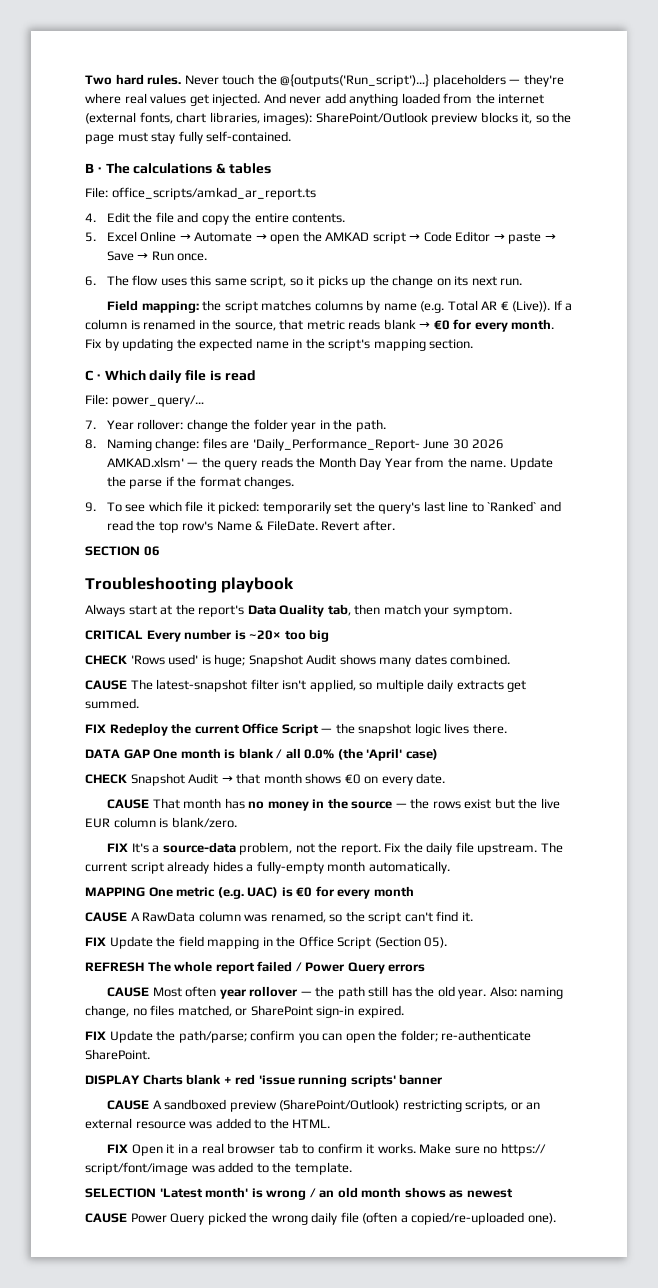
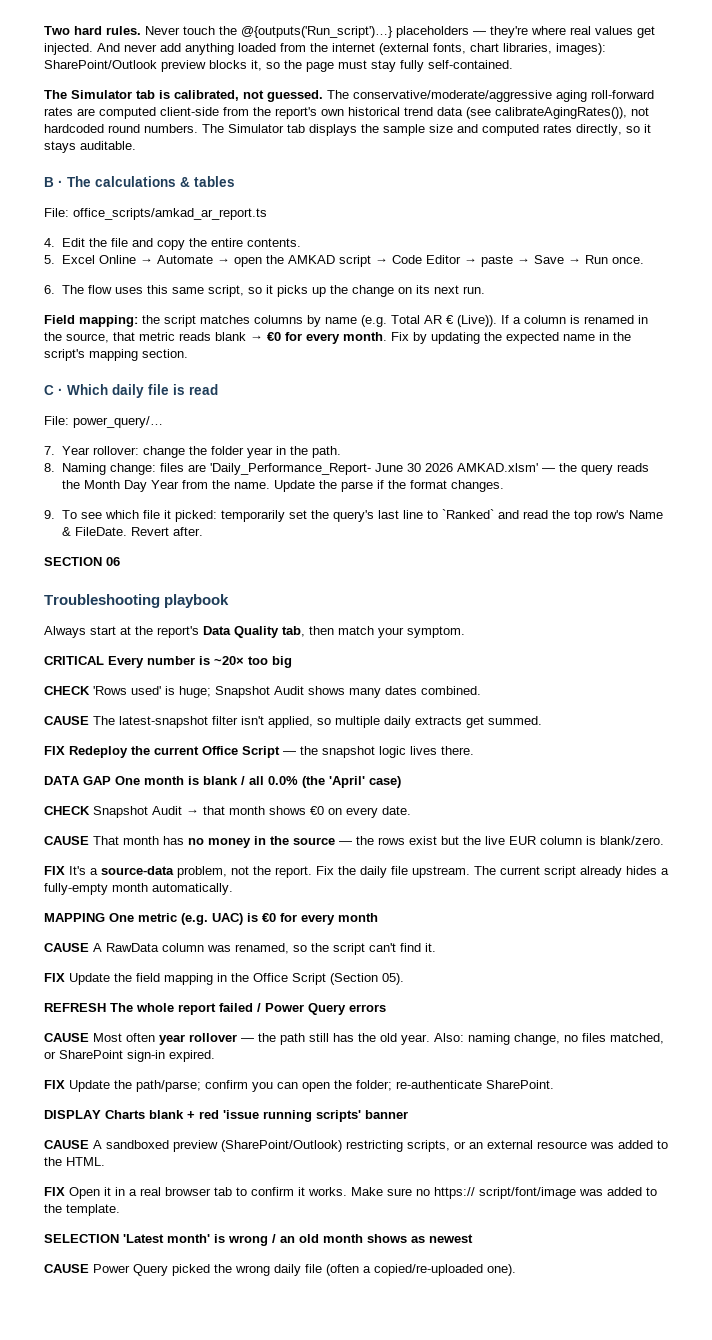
+ The Simulator tab is calibrated, not guessed. The conservative/moderate/aggressive aging roll-forward rates are computed client-side from the report's own historical trend data (see calibrateAgingRates()), not hardcoded round numbers. The Simulator tab displays the sample size and computed rates directly, so it stays auditable.

